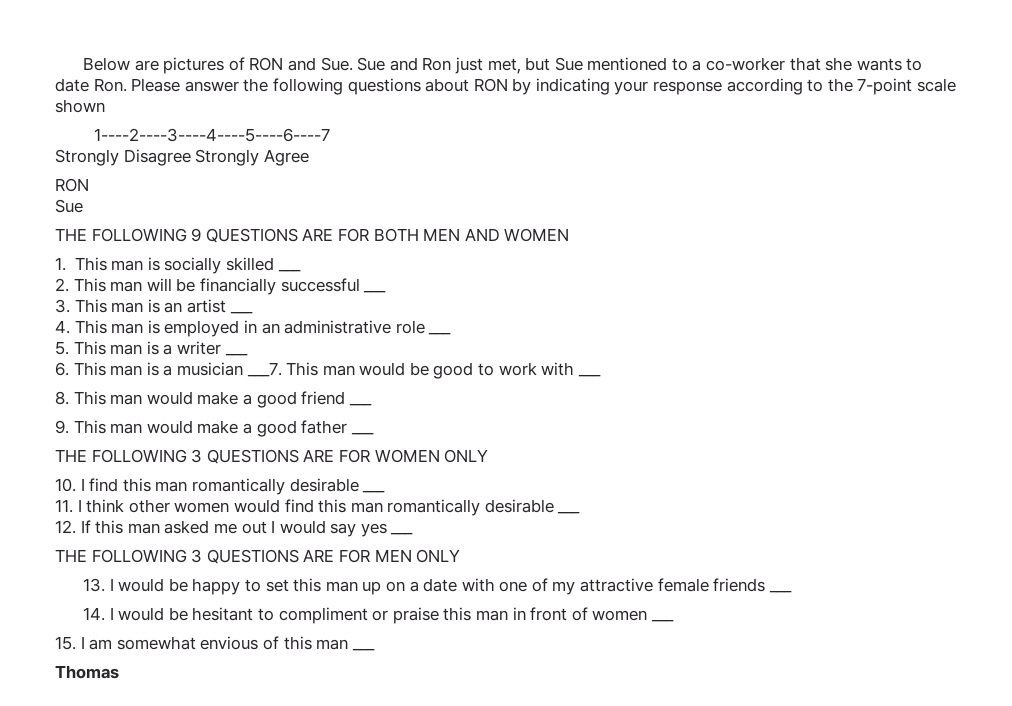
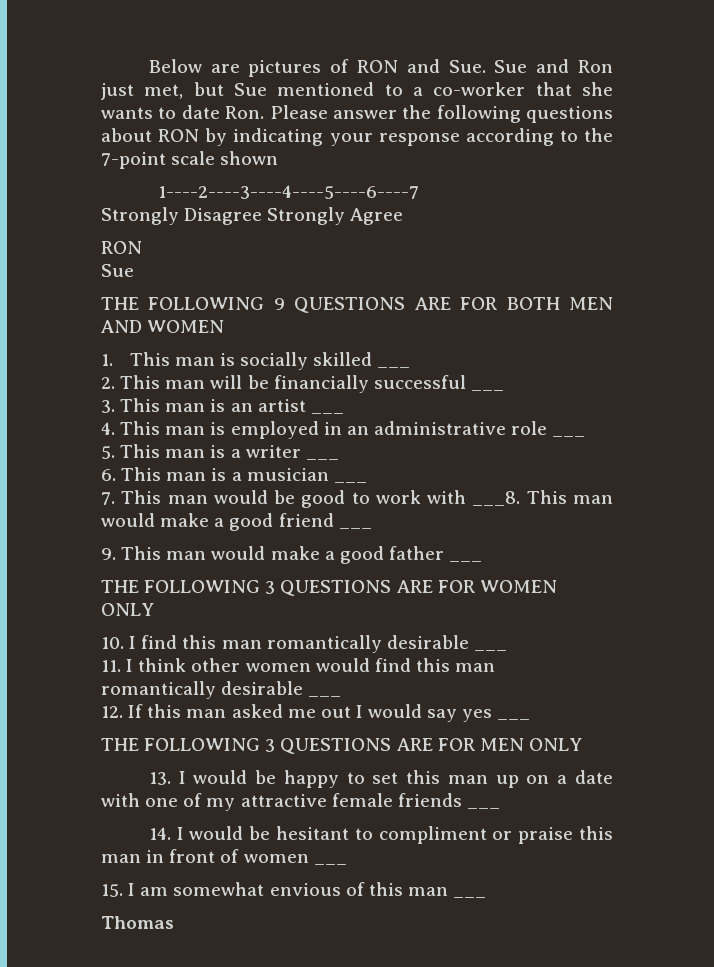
- 6. This man is a musician ___7. This man would be good to work with ___
- 8. This man would make a good friend ___
+ 6. This man is a musician ___
+ 7. This man would be good to work with ___8. This man would make a good friend ___

